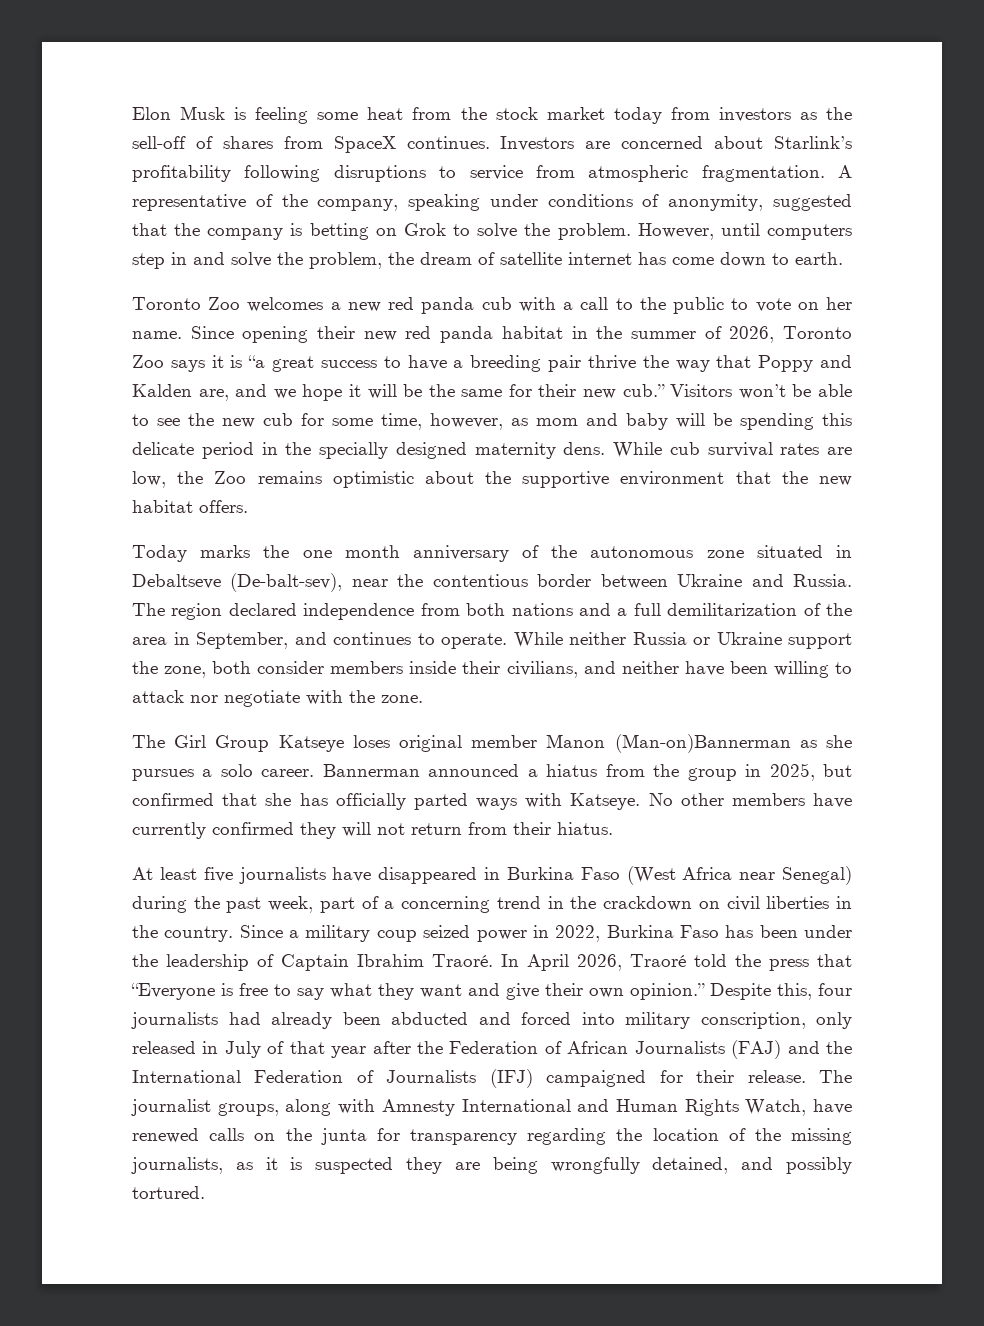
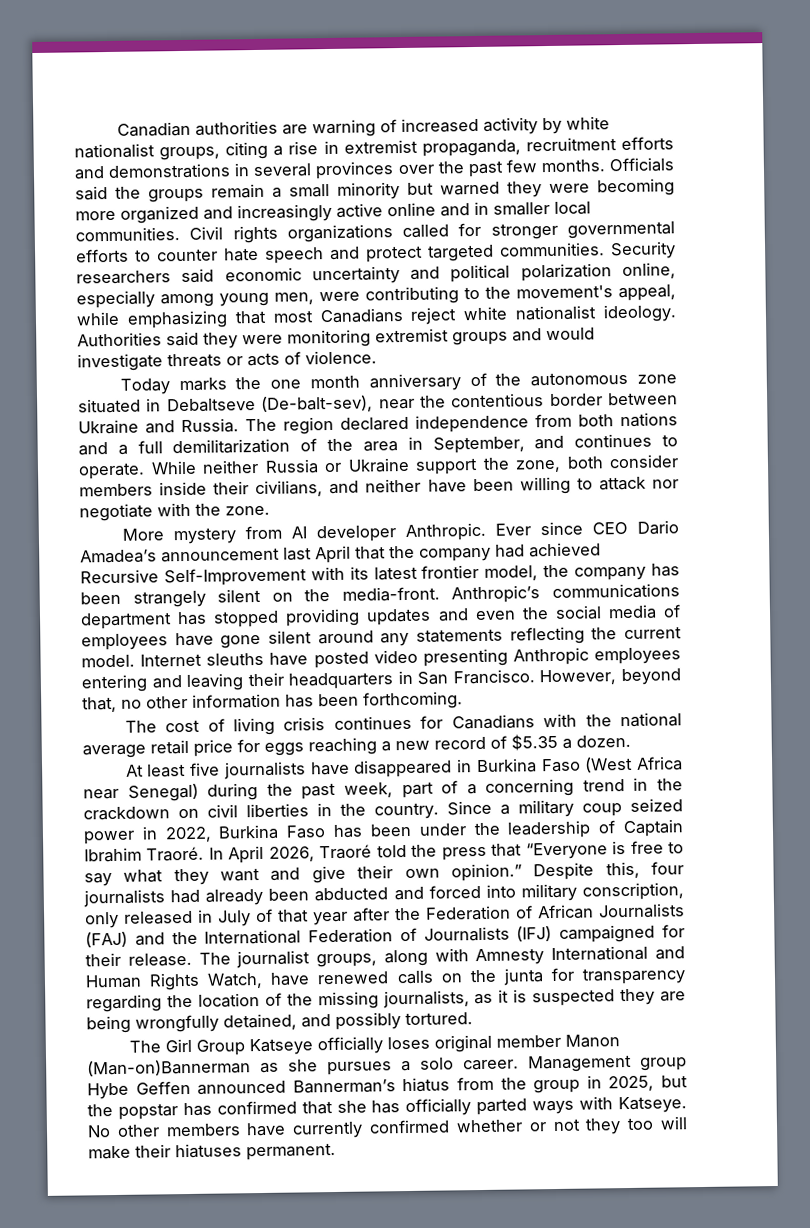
- Elon Musk is feeling some heat from the stock market today from investors as the sell-off of shares from SpaceX continues. Investors are concerned about Starlink’s profitability following disruptions to service from atmospheric fragmentation. A representative of the company, speaking under conditions of anonymity, suggested that the company is betting on Grok to solve the problem. However, until computers step in and solve the problem, the dream of satellite internet has come down to earth.
- Toronto Zoo welcomes a new red panda cub with a call to the public to vote on her name. Since opening their new red panda habitat in the summer of 2026, Toronto Zoo says it is “a great success to have a breeding pair thrive the way that Poppy and Kalden are, and we hope it will be the same for their new cub.” Visitors won’t be able to see the new cub for some time, however, as mom and baby will be spending this delicate period in the specially designed maternity dens. While cub survival rates are low, the Zoo remains optimistic about the supportive environment that the new habitat offers.
+ Canadian authorities are warning of increased activity by white nationalist groups, citing a rise in extremist propaganda, recruitment efforts and demonstrations in several provinces over the past few months. Officials said the groups remain a small minority but warned they were becoming more organized and increasingly active online and in smaller local communities. Civil rights organizations called for stronger governmental efforts to counter hate speech and protect targeted communities. Security researchers said economic uncertainty and political polarization online, especially among young men, were contributing to the movement's appeal, while emphasizing that most Canadians reject white nationalist ideology. Authorities said they were monitoring extremist groups and would investigate threats or acts of violence.
- The Girl Group Katseye loses original member Manon (Man-on)Bannerman as she pursues a solo career. Bannerman announced a hiatus from the group in 2025, but confirmed that she has officially parted ways with Katseye. No other members have currently confirmed they will not return from their hiatus.
+ More mystery from AI developer Anthropic. Ever since CEO Dario Amadea’s announcement last April that the company had achieved Recursive Self-Improvement with its latest frontier model, the company has been strangely silent on the media-front. Anthropic’s communications department has stopped providing updates and even the social media of employees have gone silent around any statements reflecting the current model. Internet sleuths have posted video presenting Anthropic employees entering and leaving their headquarters in San Francisco. However, beyond that, no other information has been forthcoming.
+ The cost of living crisis continues for Canadians with the national average retail price for eggs reaching a new record of $5.35 a dozen.
+ The Girl Group Katseye officially loses original member Manon (Man-on)Bannerman as she pursues a solo career. Management group Hybe Geffen announced Bannerman’s hiatus from the group in 2025, but the popstar has confirmed that she has officially parted ways with Katseye. No other members have currently confirmed whether or not they too will make their hiatuses permanent.

